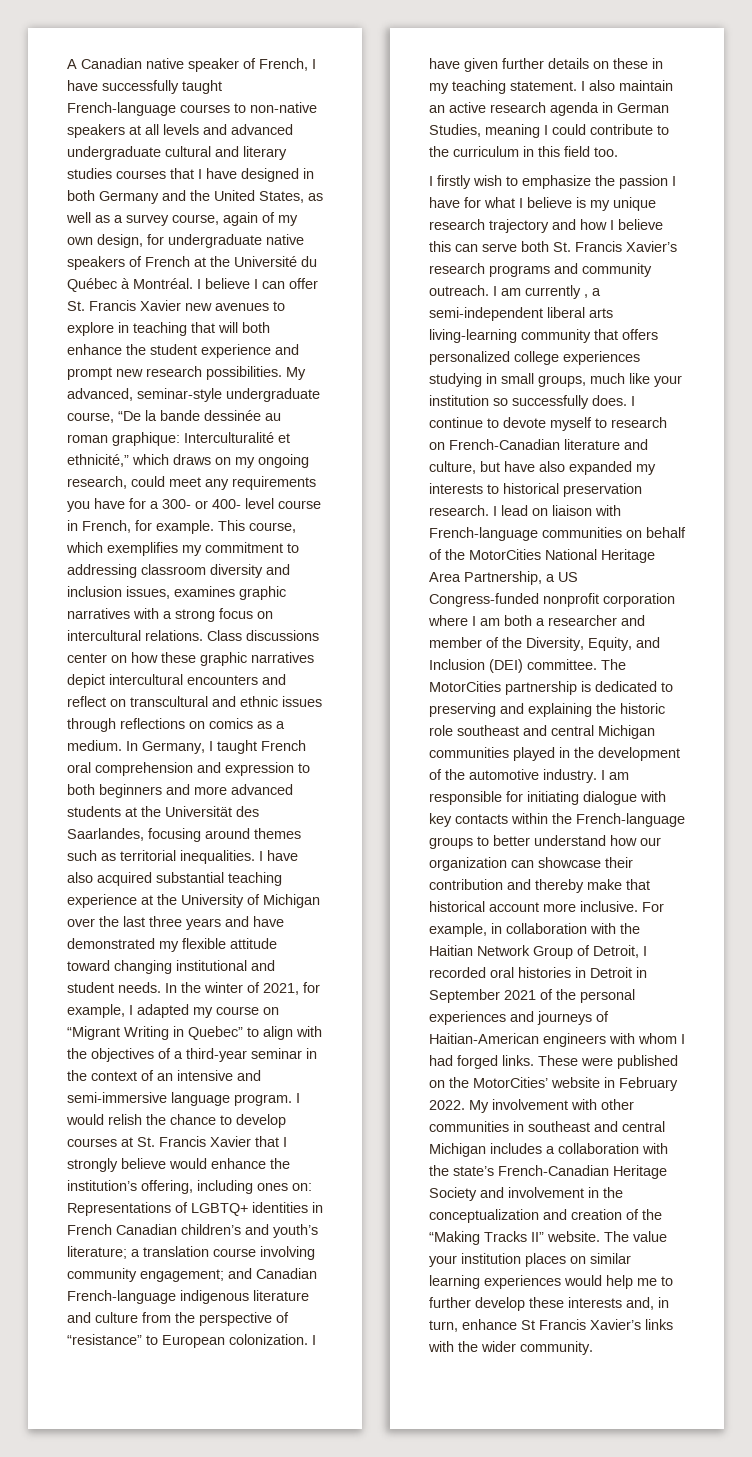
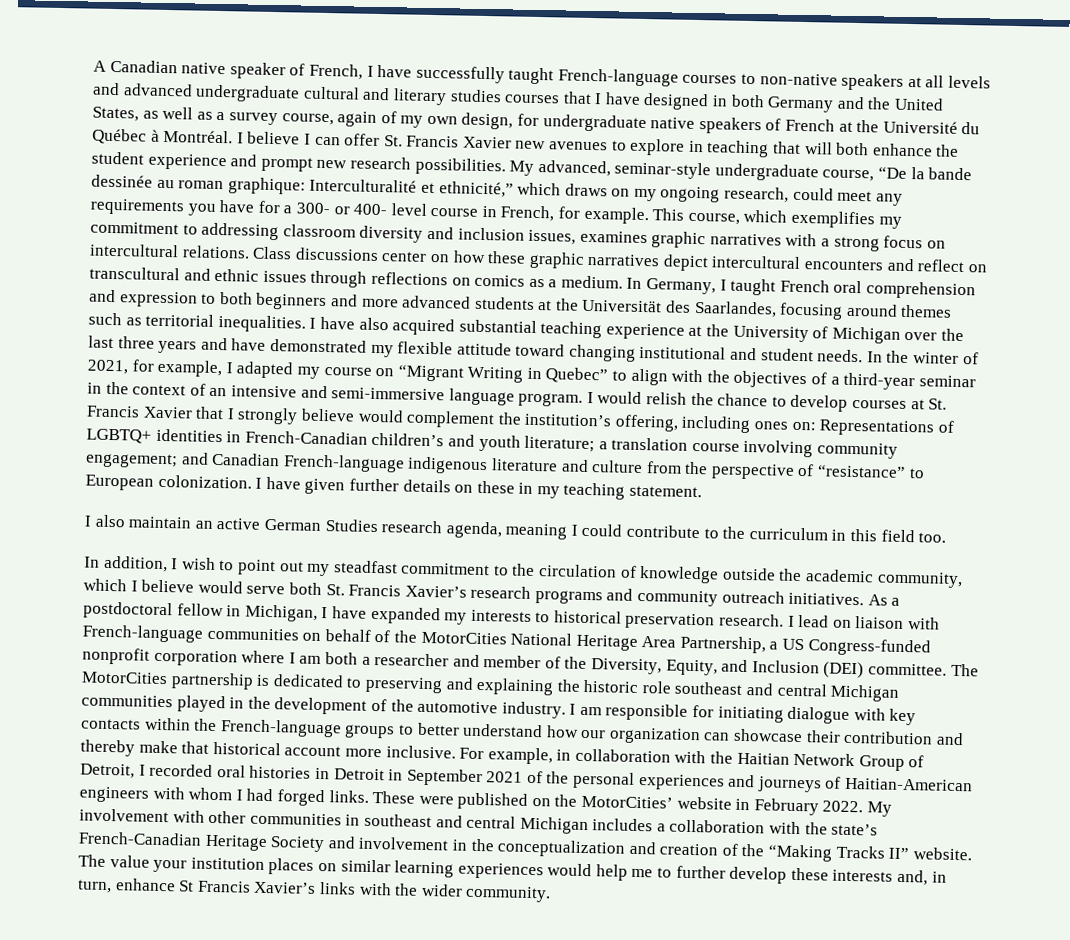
- I would relish the chance to develop courses at St. Francis Xavier that I strongly believe would enhance the institution’s offering, including ones on: Representations of LGBTQ+ identities in French Canadian children’s and youth’s literature; a translation course involving community engagement; and Canadian French-language indigenous literature and culture from the perspective of “resistance” to European colonization.
+ I would relish the chance to develop courses at St. Francis Xavier that I strongly believe would complement the institution’s offering, including ones on: Representations of LGBTQ+ identities in French-Canadian children’s and youth literature; a translation course involving community engagement; and Canadian French-language indigenous literature and culture from the perspective of “resistance” to European colonization.
- I have given further details on these in my teaching statement. I also maintain an active research agenda in German Studies, meaning I could contribute to the curriculum in this field too.
+ I have given further details on these in my teaching statement.
+ I also maintain an active German Studies research agenda, meaning I could contribute to the curriculum in this field too.
- I firstly wish to emphasize the passion I have for what I believe is my unique research trajectory and how I believe this can serve both St. Francis Xavier’s research programs and community outreach. I am currently , a semi-independent liberal arts living-learning community that offers personalized college experiences studying in small groups, much like your institution so successfully does. I continue to devote myself to research on French-Canadian literature and culture, but have also expanded my interests to historical preservation research.
+ In addition, I wish to point out my steadfast commitment to the circulation of knowledge outside the academic community, which I believe would serve both St. Francis Xavier’s research programs and community outreach initiatives. As a postdoctoral fellow in Michigan, I have expanded my interests to historical preservation research.

